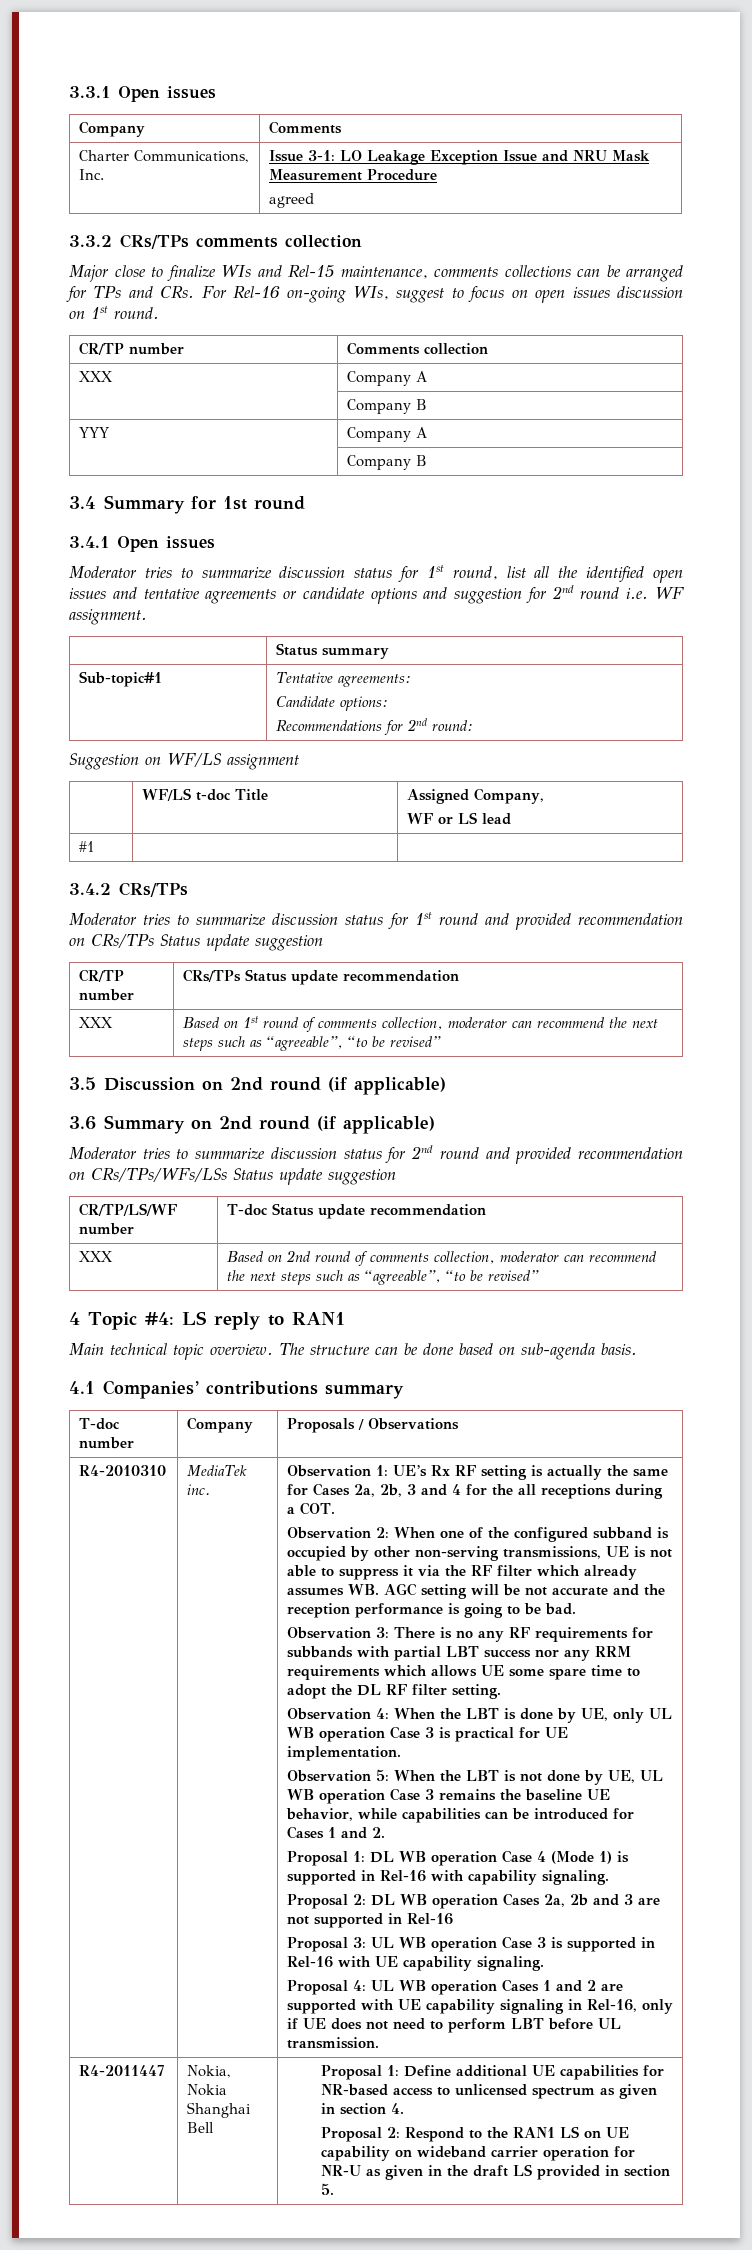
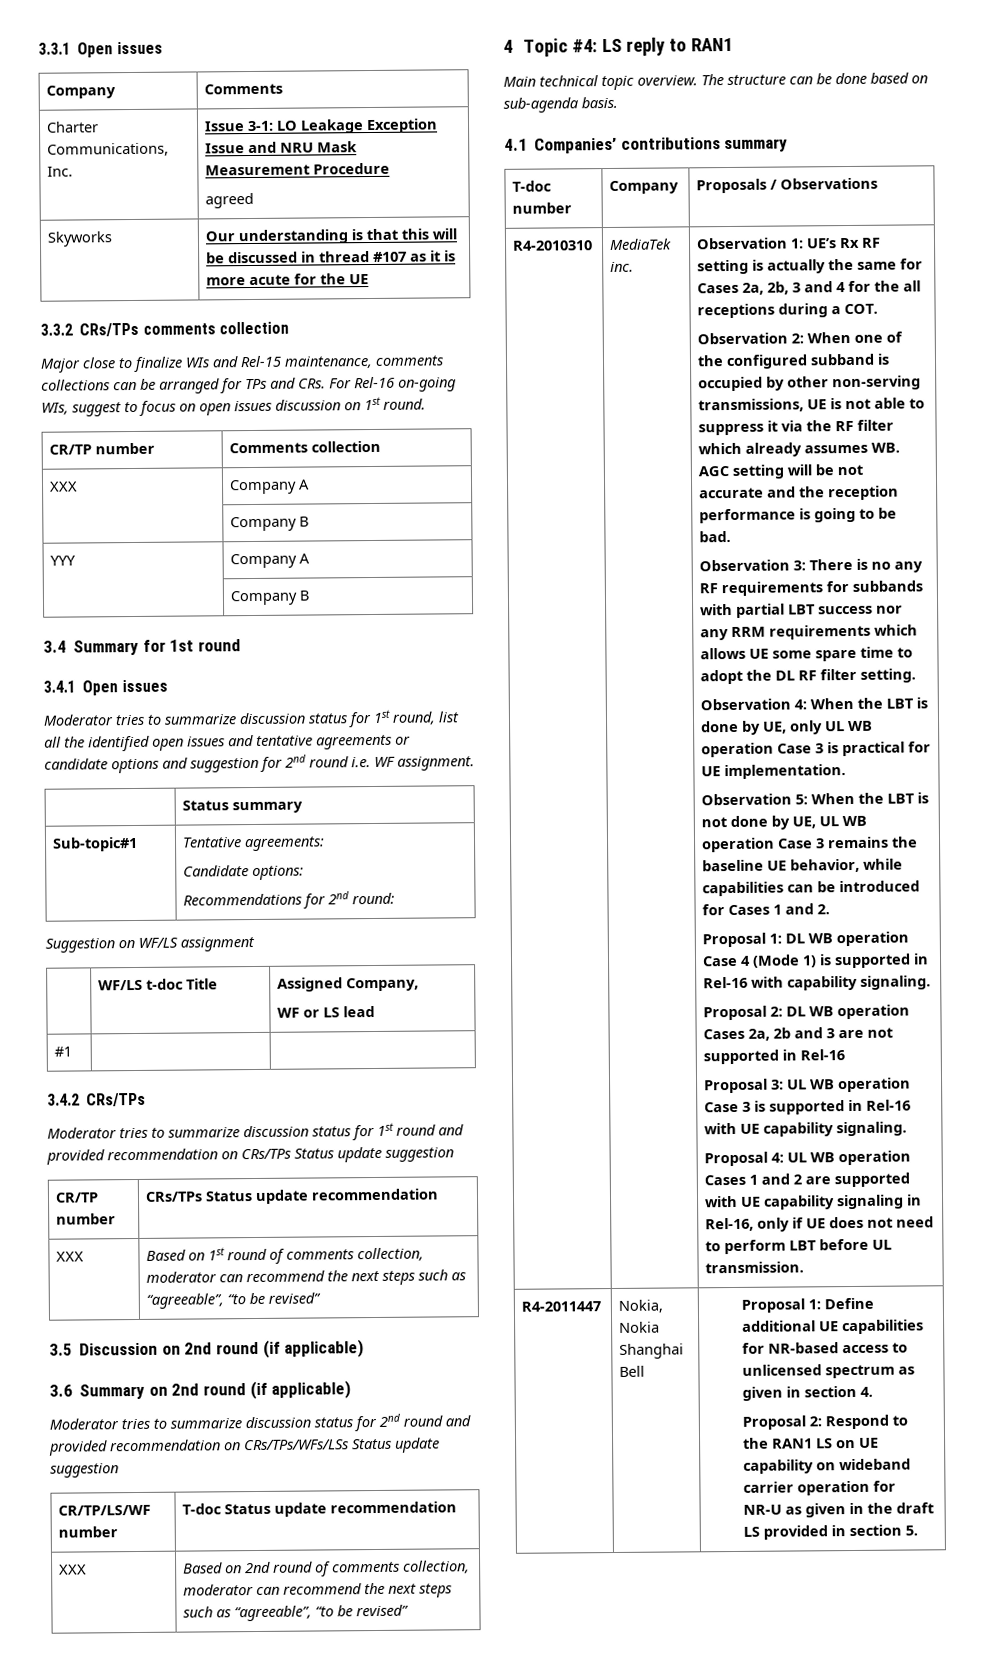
+ Skyworks | Our understanding is that this will be discussed in thread #107 as it is more acute for the UE

